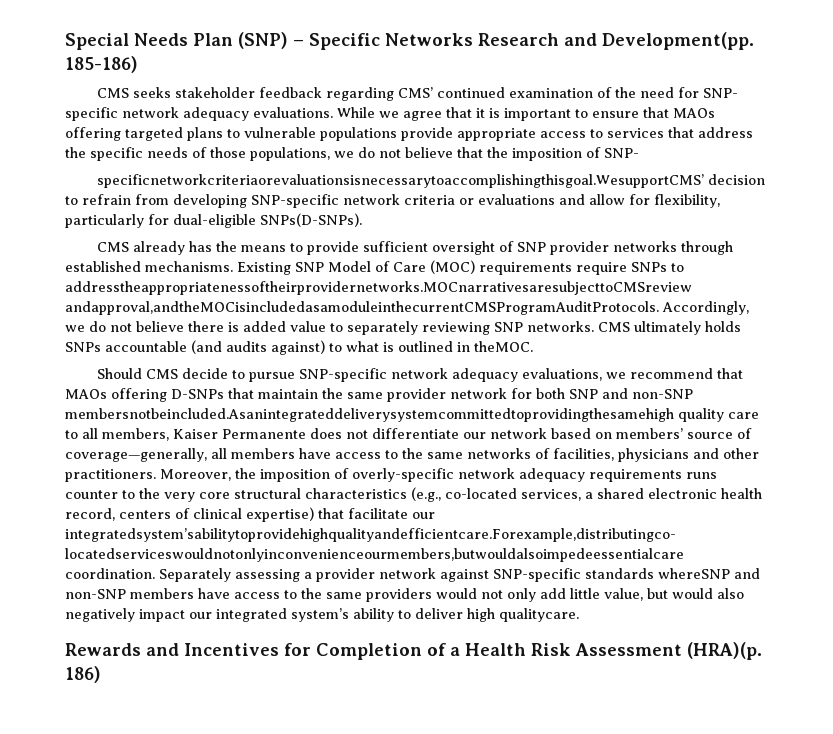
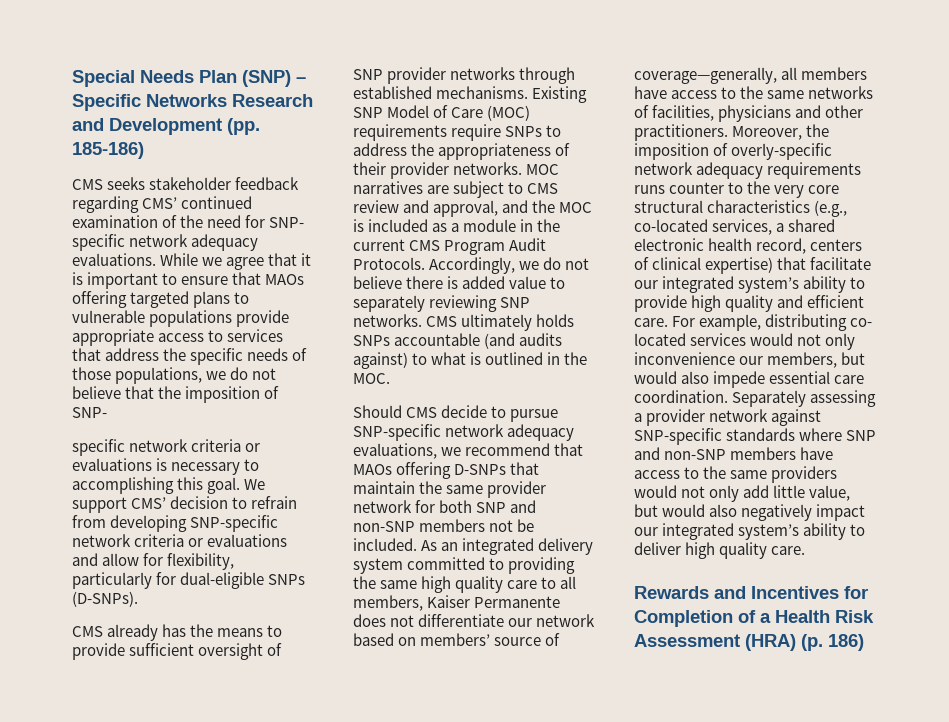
- Special Needs Plan (SNP) – Specific Networks Research and Development(pp. 185-186)
+ Special Needs Plan (SNP) – Specific Networks Research and Development (pp. 185-186)
- specificnetworkcriteriaorevaluationsisnecessarytoaccomplishingthisgoal.WesupportCMS’ decision to refrain from developing SNP-specific network criteria or evaluations and allow for flexibility, particularly for dual-eligible SNPs(D-SNPs).
+ specific network criteria or evaluations is necessary to accomplishing this goal. We support CMS’ decision to refrain from developing SNP-specific network criteria or evaluations and allow for flexibility, particularly for dual-eligible SNPs (D-SNPs).
- Existing SNP Model of Care (MOC) requirements require SNPs to addresstheappropriatenessoftheirprovidernetworks.MOCnarrativesaresubjecttoCMSreview andapproval,andtheMOCisincludedasamoduleinthecurrentCMSProgramAuditProtocols.
+ Existing SNP Model of Care (MOC) requirements require SNPs to address the appropriateness of their provider networks. MOC narratives are subject to CMS review and approval, and the MOC is included as a module in the current CMS Program Audit Protocols.
- CMS ultimately holds SNPs accountable (and audits against) to what is outlined in theMOC.
+ CMS ultimately holds SNPs accountable (and audits against) to what is outlined in the MOC.
- Should CMS decide to pursue SNP-specific network adequacy evaluations, we recommend that MAOs offering D-SNPs that maintain the same provider network for both SNP and non-SNP membersnotbeincluded.Asanintegrateddeliverysystemcommittedtoprovidingthesamehigh quality care to all members, Kaiser Permanente does not differentiate our network based on members’ source of coverage—generally, all members have access to the same networks of facilities, physicians and other practitioners.
+ Should CMS decide to pursue SNP-specific network adequacy evaluations, we recommend that MAOs offering D-SNPs that maintain the same provider network for both SNP and non-SNP members not be included. As an integrated delivery system committed to providing the same high quality care to all members, Kaiser Permanente does not differentiate our network based on members’ source of coverage—generally, all members have access to the same networks of facilities, physicians and other practitioners.
- Moreover, the imposition of overly-specific network adequacy requirements runs counter to the very core structural characteristics (e.g., co-located services, a shared electronic health record, centers of clinical expertise) that facilitate our integratedsystem’sabilitytoprovidehighqualityandefficientcare.Forexample,distributingco- locatedserviceswouldnotonlyinconvenienceourmembers,butwouldalsoimpedeessentialcare coordination.
+ Moreover, the imposition of overly-specific network adequacy requirements runs counter to the very core structural characteristics (e.g., co-located services, a shared electronic health record, centers of clinical expertise) that facilitate our integrated system’s ability to provide high quality and efficient care. For example, distributing co- located services would not only inconvenience our members, but would also impede essential care coordination.
- Separately assessing a provider network against SNP-specific standards whereSNP and non-SNP members have access to the same providers would not only add little value, but would also negatively impact our integrated system’s ability to deliver high qualitycare.
+ Separately assessing a provider network against SNP-specific standards where SNP and non-SNP members have access to the same providers would not only add little value, but would also negatively impact our integrated system’s ability to deliver high quality care.
- Rewards and Incentives for Completion of a Health Risk Assessment (HRA)(p. 186)
+ Rewards and Incentives for Completion of a Health Risk Assessment (HRA) (p. 186)

